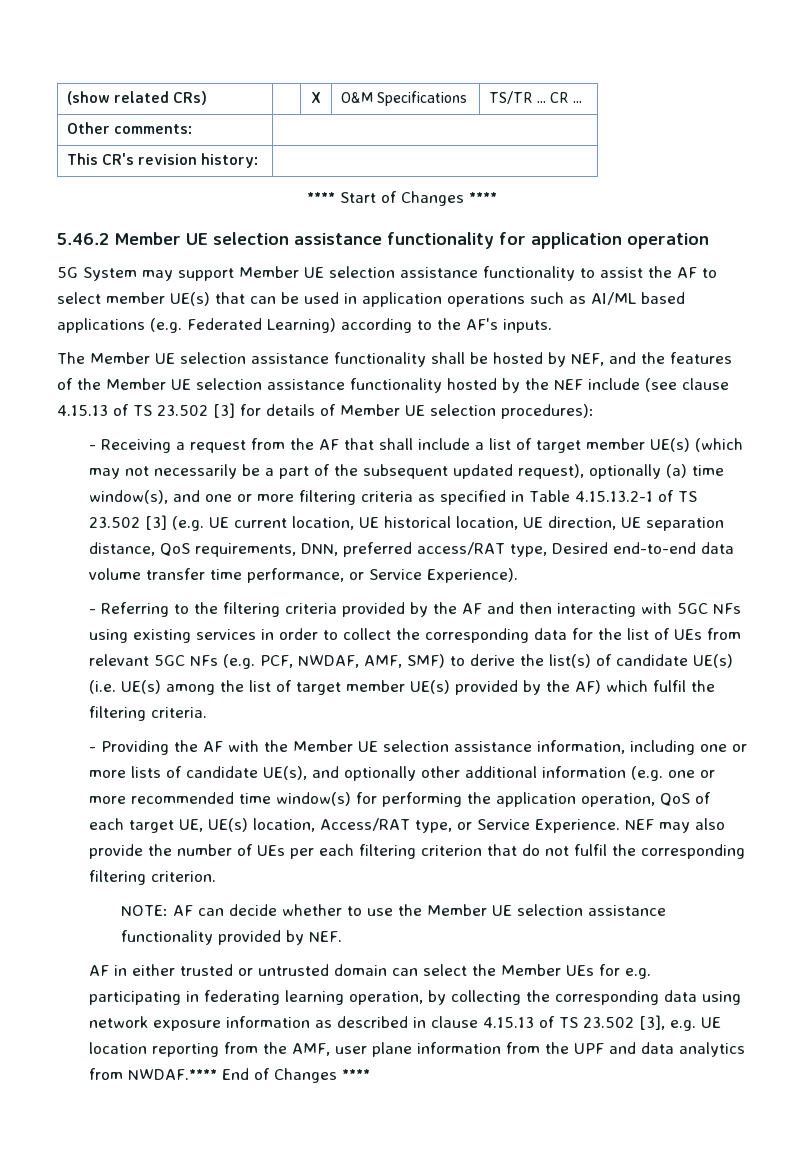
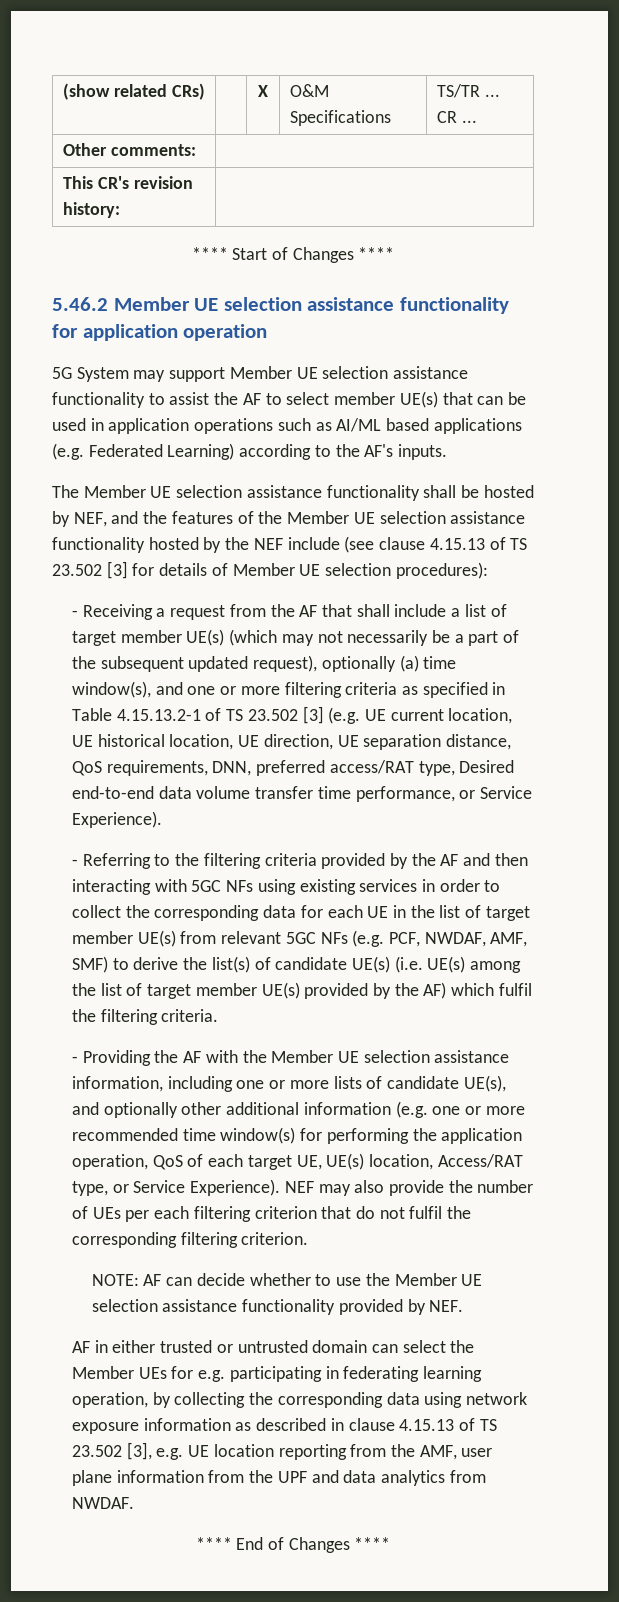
- - Referring to the filtering criteria provided by the AF and then interacting with 5GC NFs using existing services in order to collect the corresponding data for the list of UEs from relevant 5GC NFs (e.g. PCF, NWDAF, AMF, SMF) to derive the list(s) of candidate UE(s) (i.e. UE(s) among the list of target member UE(s) provided by the AF) which fulfil the filtering criteria.
+ - Referring to the filtering criteria provided by the AF and then interacting with 5GC NFs using existing services in order to collect the corresponding data for each UE in the list of target member UE(s) from relevant 5GC NFs (e.g. PCF, NWDAF, AMF, SMF) to derive the list(s) of candidate UE(s) (i.e. UE(s) among the list of target member UE(s) provided by the AF) which fulfil the filtering criteria.
- - Providing the AF with the Member UE selection assistance information, including one or more lists of candidate UE(s), and optionally other additional information (e.g. one or more recommended time window(s) for performing the application operation, QoS of each target UE, UE(s) location, Access/RAT type, or Service Experience.
+ - Providing the AF with the Member UE selection assistance information, including one or more lists of candidate UE(s), and optionally other additional information (e.g. one or more recommended time window(s) for performing the application operation, QoS of each target UE, UE(s) location, Access/RAT type, or Service Experience).
- AF in either trusted or untrusted domain can select the Member UEs for e.g. participating in federating learning operation, by collecting the corresponding data using network exposure information as described in clause 4.15.13 of TS 23.502 [3], e.g. UE location reporting from the AMF, user plane information from the UPF and data analytics from NWDAF.**** End of Changes ****
+ AF in either trusted or untrusted domain can select the Member UEs for e.g. participating in federating learning operation, by collecting the corresponding data using network exposure information as described in clause 4.15.13 of TS 23.502 [3], e.g. UE location reporting from the AMF, user plane information from the UPF and data analytics from NWDAF.
+ **** End of Changes ****

